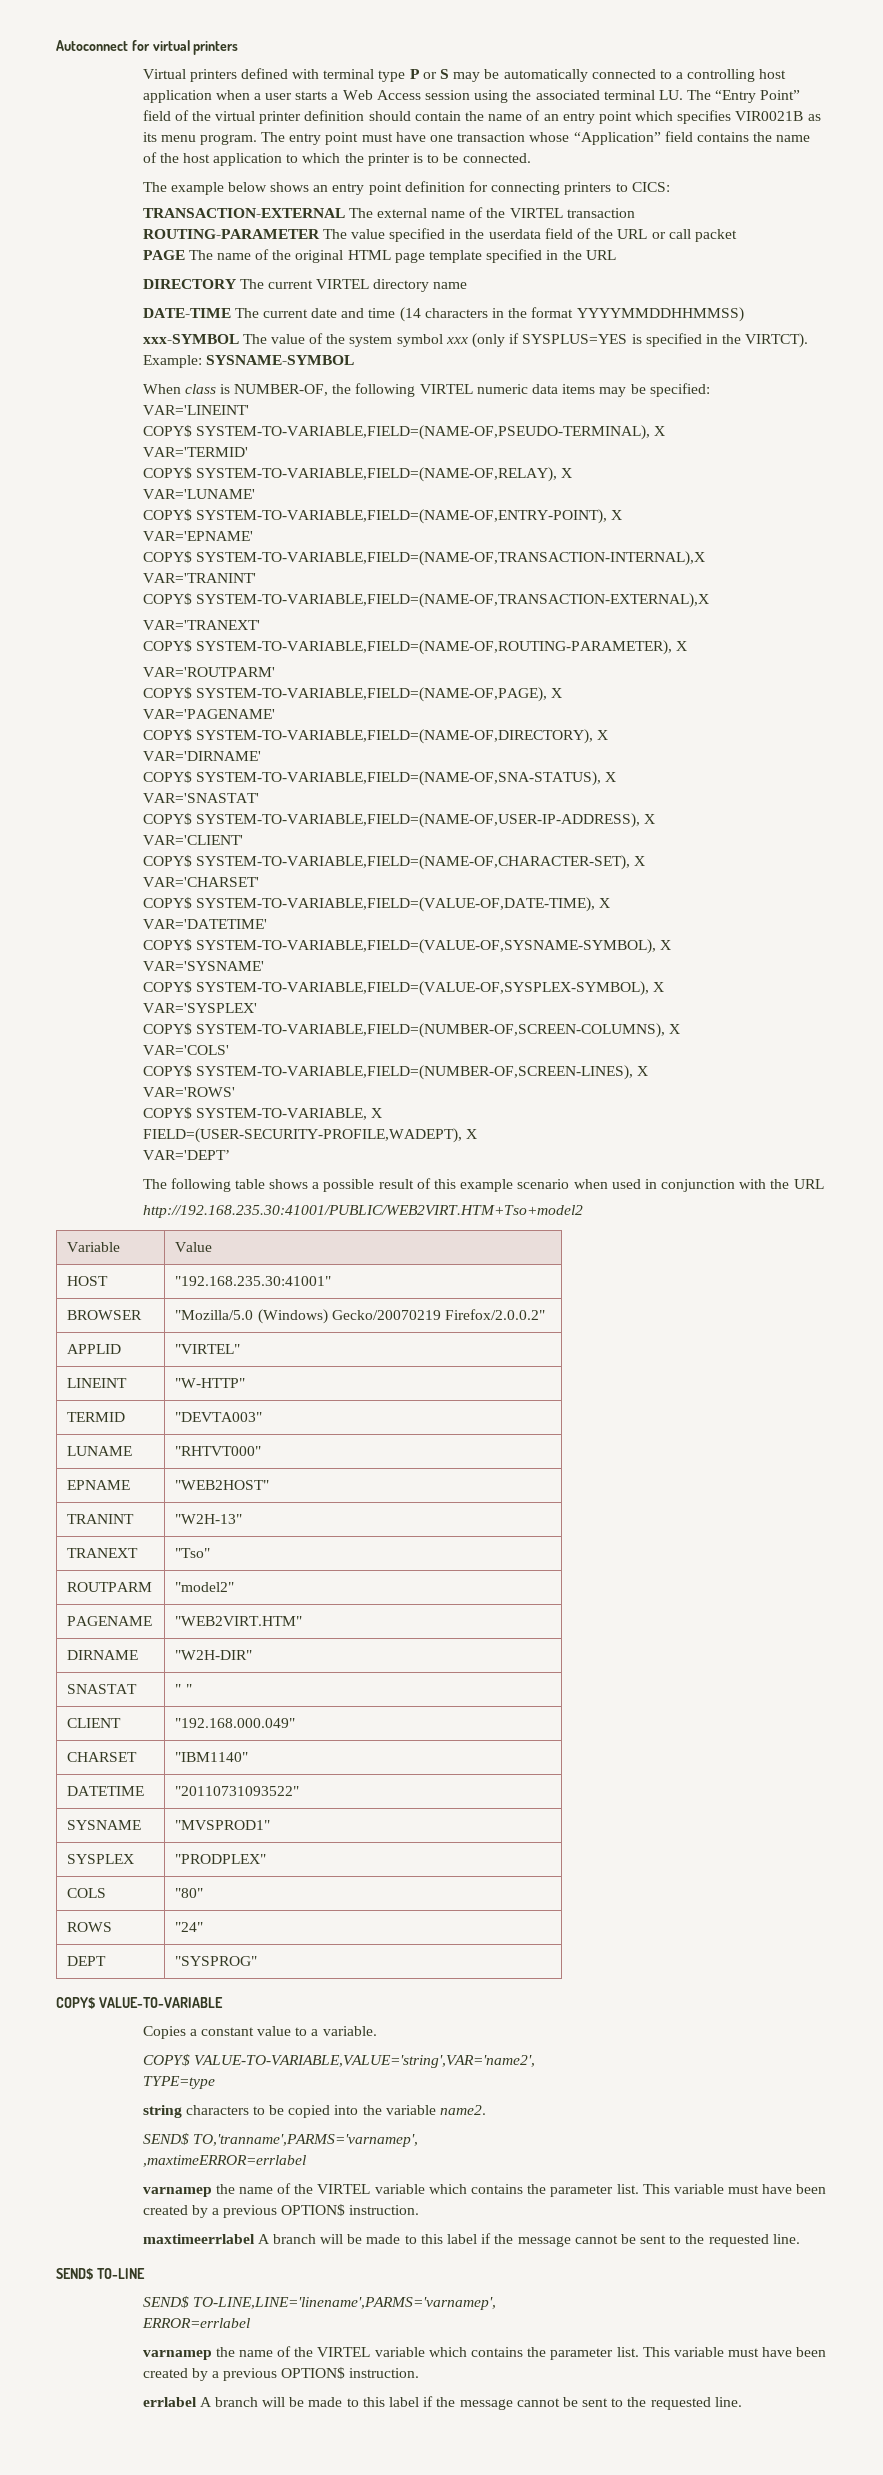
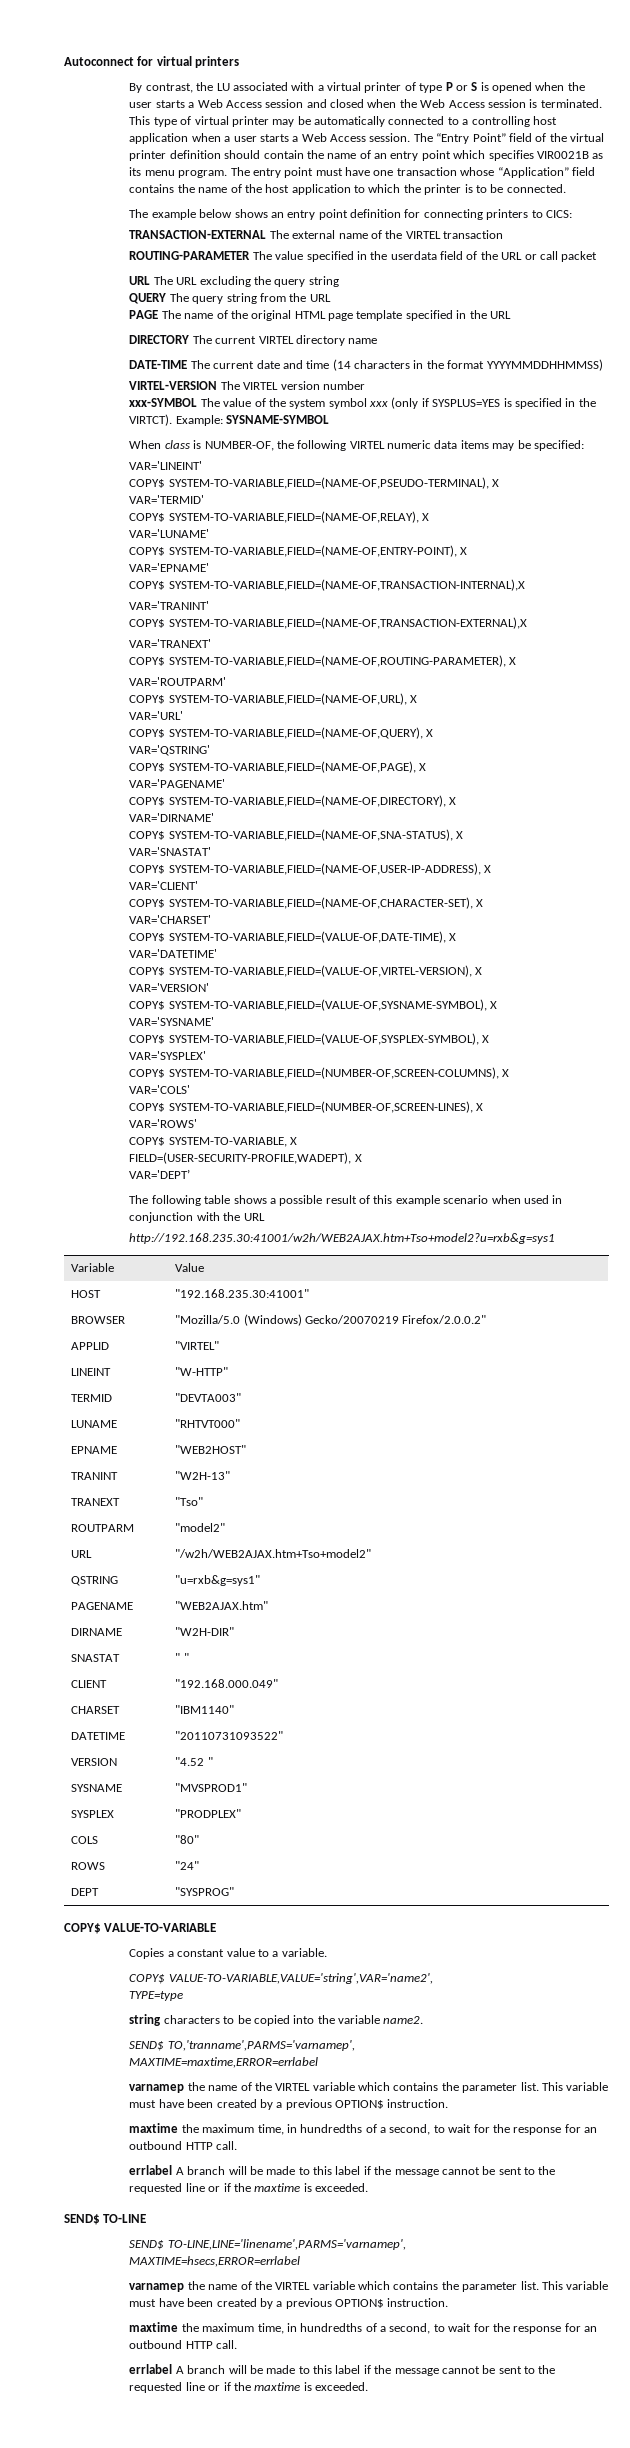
- Virtual printers defined with terminal type P or S may be automatically connected to a controlling host application when a user starts a Web Access session using the associated terminal LU. The “Entry Point” field of the virtual printer definition should contain the name of an entry point which specifies VIR0021B as its menu program.
+ By contrast, the LU associated with a virtual printer of type P or S is opened when the user starts a Web Access session and closed when the Web Access session is terminated. This type of virtual printer may be automatically connected to a controlling host application when a user starts a Web Access session. The “Entry Point” field of the virtual printer definition should contain the name of an entry point which specifies VIR0021B as its menu program.
+ URL The URL excluding the query string
+ QUERY The query string from the URL
+ VIRTEL-VERSION The VIRTEL version number
+ COPY$ SYSTEM-TO-VARIABLE,FIELD=(NAME-OF,URL), X
+ VAR='URL'
+ COPY$ SYSTEM-TO-VARIABLE,FIELD=(NAME-OF,QUERY), X
+ VAR='QSTRING'
+ COPY$ SYSTEM-TO-VARIABLE,FIELD=(VALUE-OF,VIRTEL-VERSION), X
+ VAR='VERSION'
- http://192.168.235.30:41001/PUBLIC/WEB2VIRT.HTM+Tso+model2
+ http://192.168.235.30:41001/w2h/WEB2AJAX.htm+Tso+model2?u=rxb&g=sys1
+ URL | "/w2h/WEB2AJAX.htm+Tso+model2"
+ QSTRING | "u=rxb&g=sys1"
- PAGENAME | "WEB2VIRT.HTM"
+ PAGENAME | "WEB2AJAX.htm"
+ VERSION | "4.52 "
- ,maxtimeERROR=errlabel
+ MAXTIME=maxtime,ERROR=errlabel
  varnamep the name of the VIRTEL variable which contains the parameter list. This variable must have been created by a previous OPTION$ instruction.
- maxtimeerrlabel A branch will be made to this label if the message cannot be sent to the requested line.
+ maxtime the maximum time, in hundredths of a second, to wait for the response for an outbound HTTP call.
+ errlabel A branch will be made to this label if the message cannot be sent to the requested line or if the maxtime is exceeded.
- ERROR=errlabel
+ MAXTIME=hsecs,ERROR=errlabel
  varnamep the name of the VIRTEL variable which contains the parameter list. This variable must have been created by a previous OPTION$ instruction.
- errlabel A branch will be made to this label if the message cannot be sent to the requested line.
+ maxtime the maximum time, in hundredths of a second, to wait for the response for an outbound HTTP call.
+ errlabel A branch will be made to this label if the message cannot be sent to the requested line or if the maxtime is exceeded.

